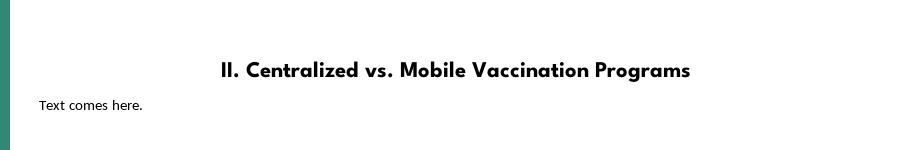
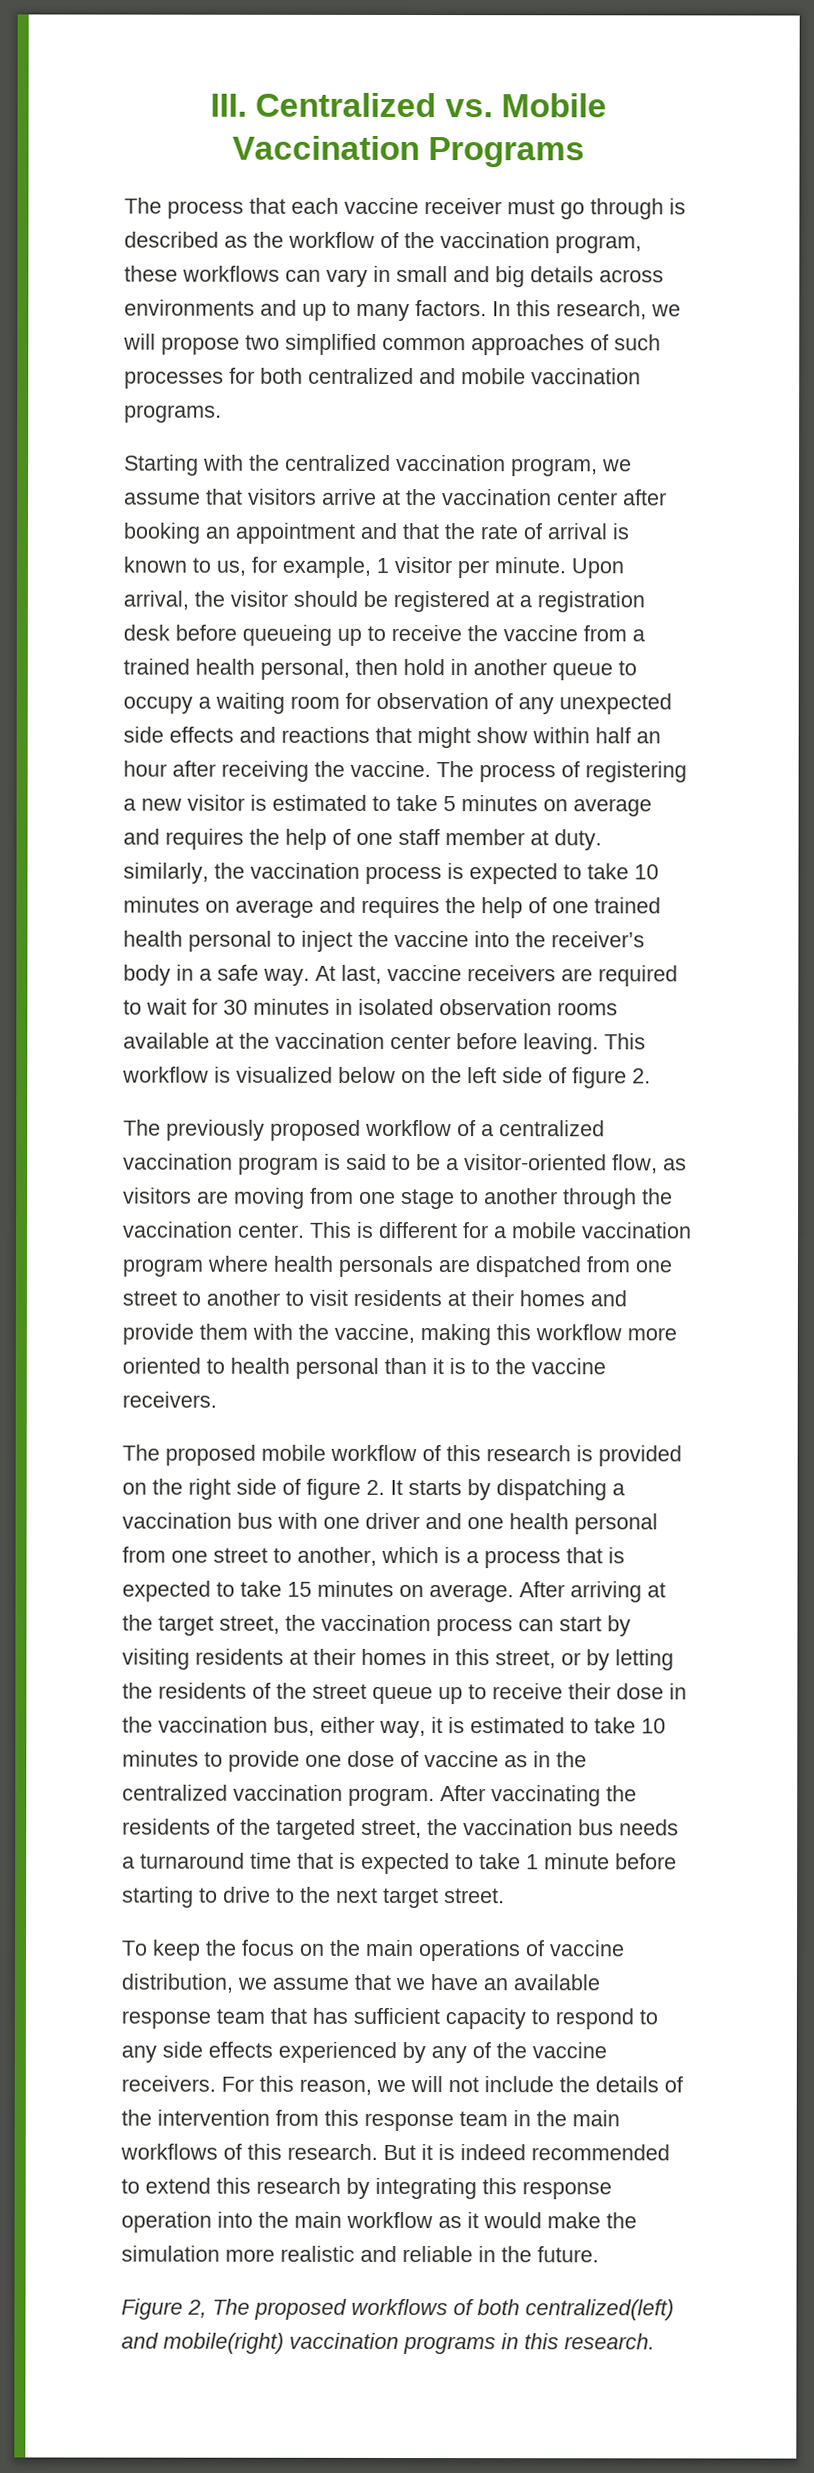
- II. Centralized vs. Mobile Vaccination Programs
+ III. Centralized vs. Mobile Vaccination Programs
- Text comes here.
+ The process that each vaccine receiver must go through is described as the workflow of the vaccination program, these workflows can vary in small and big details across environments and up to many factors. In this research, we will propose two simplified common approaches of such processes for both centralized and mobile vaccination programs.
+ Starting with the centralized vaccination program, we assume that visitors arrive at the vaccination center after booking an appointment and that the rate of arrival is known to us, for example, 1 visitor per minute. Upon arrival, the visitor should be registered at a registration desk before queueing up to receive the vaccine from a trained health personal, then hold in another queue to occupy a waiting room for observation of any unexpected side effects and reactions that might show within half an hour after receiving the vaccine. The process of registering a new visitor is estimated to take 5 minutes on average and requires the help of one staff member at duty. similarly, the vaccination process is expected to take 10 minutes on average and requires the help of one trained health personal to inject the vaccine into the receiver’s body in a safe way. At last, vaccine receivers are required to wait for 30 minutes in isolated observation rooms available at the vaccination center before leaving. This workflow is visualized below on the left side of figure 2.
+ The previously proposed workflow of a centralized vaccination program is said to be a visitor-oriented flow, as visitors are moving from one stage to another through the vaccination center. This is different for a mobile vaccination program where health personals are dispatched from one street to another to visit residents at their homes and provide them with the vaccine, making this workflow more oriented to health personal than it is to the vaccine receivers.
+ The proposed mobile workflow of this research is provided on the right side of figure 2. It starts by dispatching a vaccination bus with one driver and one health personal from one street to another, which is a process that is expected to take 15 minutes on average. After arriving at the target street, the vaccination process can start by visiting residents at their homes in this street, or by letting the residents of the street queue up to receive their dose in the vaccination bus, either way, it is estimated to take 10 minutes to provide one dose of vaccine as in the centralized vaccination program. After vaccinating the residents of the targeted street, the vaccination bus needs a turnaround time that is expected to take 1 minute before starting to drive to the next target street.
+ To keep the focus on the main operations of vaccine distribution, we assume that we have an available response team that has sufficient capacity to respond to any side effects experienced by any of the vaccine receivers. For this reason, we will not include the details of the intervention from this response team in the main workflows of this research. But it is indeed recommended to extend this research by integrating this response operation into the main workflow as it would make the simulation more realistic and reliable in the future.
+ Figure 2, The proposed workflows of both centralized(left) and mobile(right) vaccination programs in this research.

